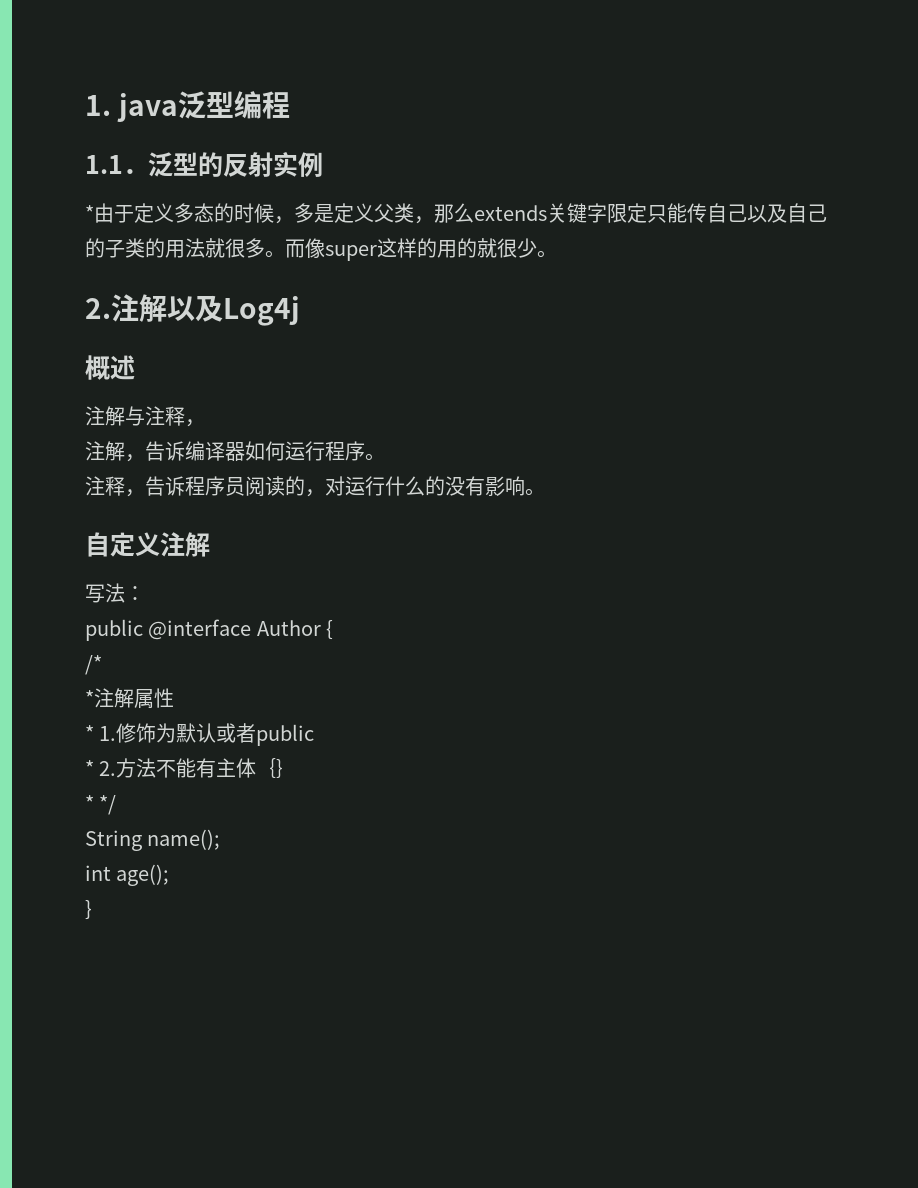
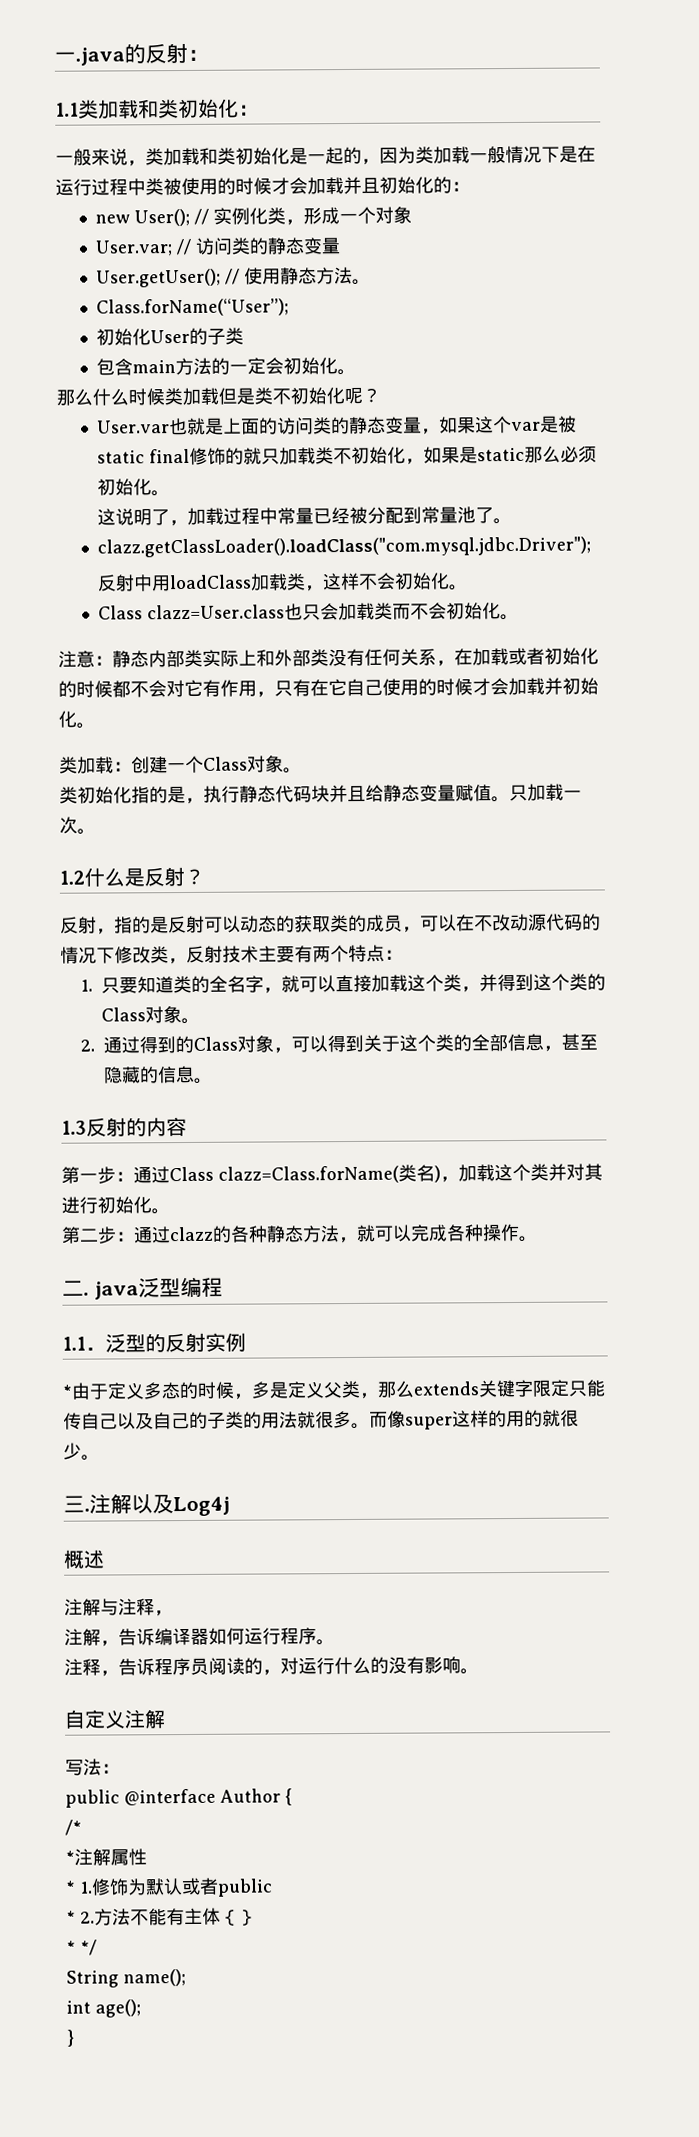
- 1. java泛型编程
+ 一.java的反射：
+ 1.1类加载和类初始化：
+ 一般来说，类加载和类初始化是一起的，因为类加载一般情况下是在运行过程中类被使用的时候才会加载并且初始化的：
+ new User(); // 实例化类，形成一个对象
+ User.var; // 访问类的静态变量
+ User.getUser(); // 使用静态方法。
+ Class.forName(“User”);
+ 初始化User的子类
+ 包含main方法的一定会初始化。
+ 那么什么时候类加载但是类不初始化呢？
+ User.var也就是上面的访问类的静态变量，如果这个var是被static final修饰的就只加载类不初始化，如果是static那么必须初始化。
+ 这说明了，加载过程中常量已经被分配到常量池了。
+ clazz.getClassLoader().loadClass("com.mysql.jdbc.Driver");
+ 反射中用loadClass加载类，这样不会初始化。
+ Class clazz=User.class也只会加载类而不会初始化。
+ 注意：静态内部类实际上和外部类没有任何关系，在加载或者初始化的时候都不会对它有作用，只有在它自己使用的时候才会加载并初始化。
+ 类加载：创建一个Class对象。
+ 类初始化指的是，执行静态代码块并且给静态变量赋值。只加载一次。
+ 1.2什么是反射？
+ 反射，指的是反射可以动态的获取类的成员，可以在不改动源代码的情况下修改类，反射技术主要有两个特点：
+ 1.只要知道类的全名字，就可以直接加载这个类，并得到这个类的Class对象。
+ 2.通过得到的Class对象，可以得到关于这个类的全部信息，甚至隐藏的信息。
+ 1.3反射的内容
+ 第一步：通过Class clazz=Class.forName(类名)，加载这个类并对其进行初始化。
+ 第二步：通过clazz的各种静态方法，就可以完成各种操作。
+ 二. java泛型编程
- 2.注解以及Log4j
+ 三.注解以及Log4j

